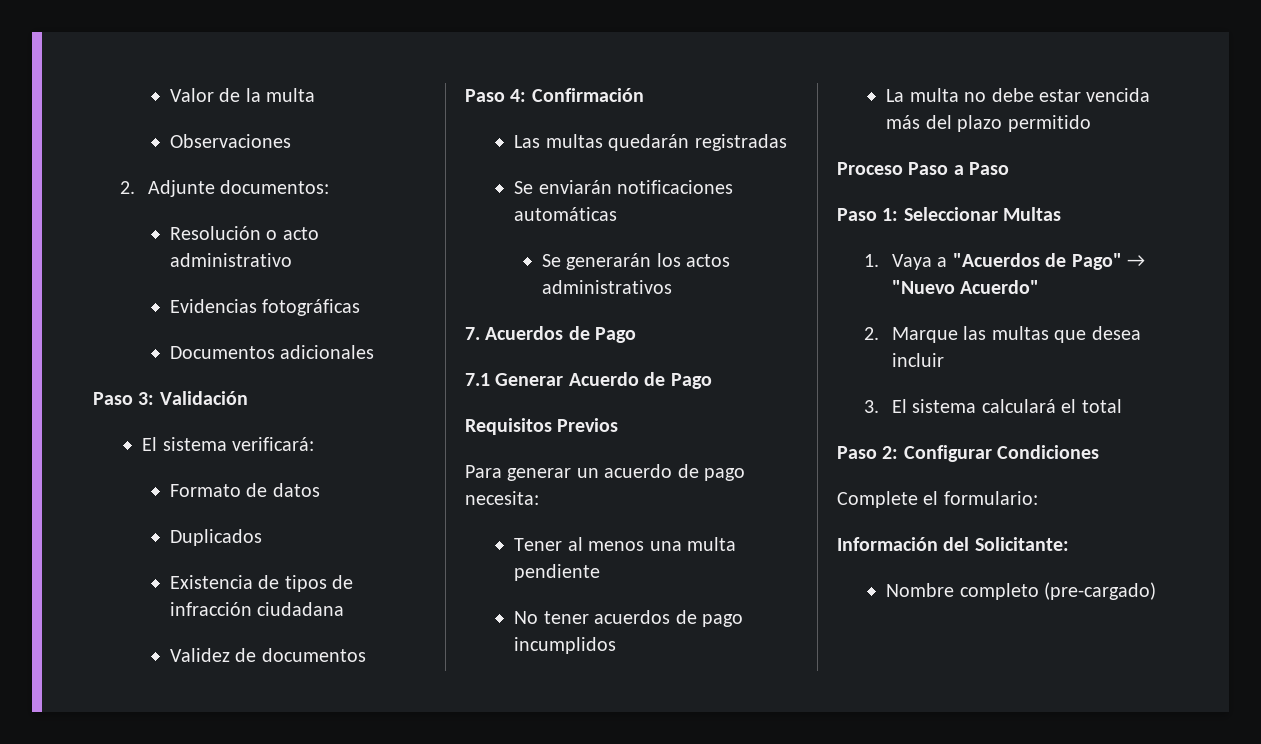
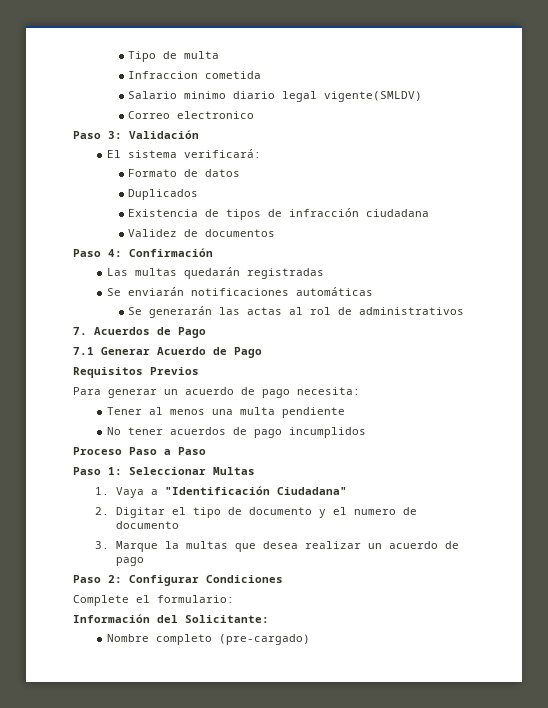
- Valor de la multa
- Observaciones
- 2. Adjunte documentos:
- Resolución o acto administrativo
- Evidencias fotográficas
- Documentos adicionales
+ Tipo de multa
+ Infraccion cometida
+ Salario minimo diario legal vigente(SMLDV)
+ Correo electronico
- Se generarán los actos administrativos
+ Se generarán las actas al rol de administrativos
- La multa no debe estar vencida más del plazo permitido
- 1. Vaya a "Acuerdos de Pago" → "Nuevo Acuerdo"
- 2. Marque las multas que desea incluir
- 3. El sistema calculará el total
+ 1. Vaya a "Identificación Ciudadana"
+ 2. Digitar el tipo de documento y el numero de documento
+ 3. Marque la multas que desea realizar un acuerdo de pago

